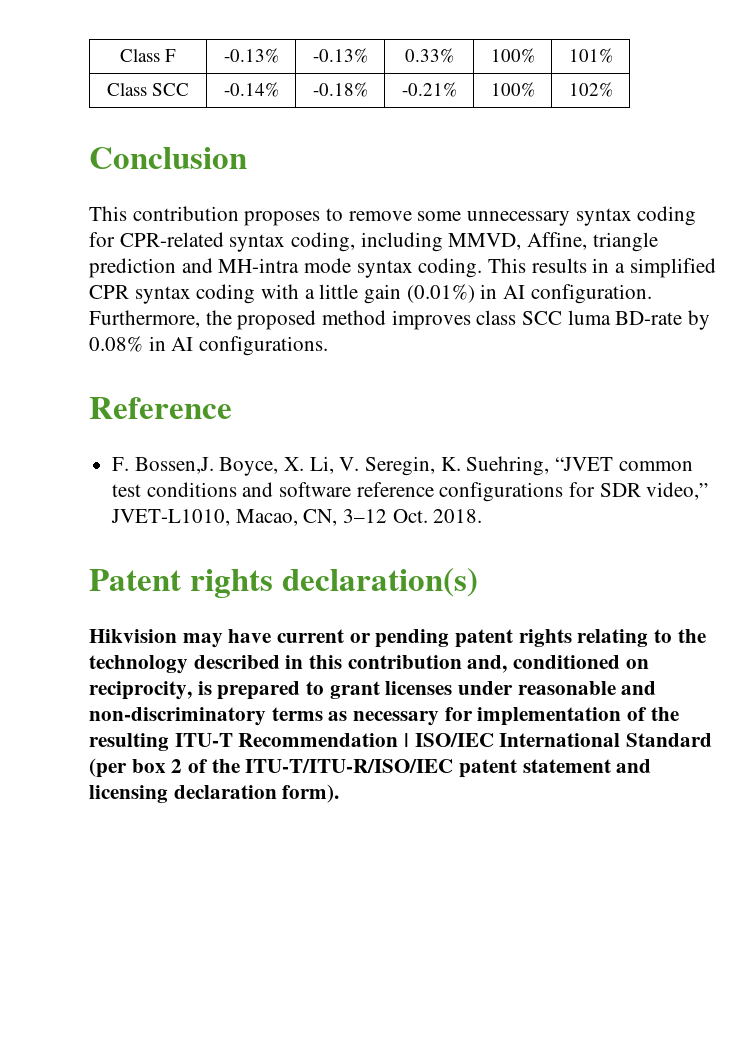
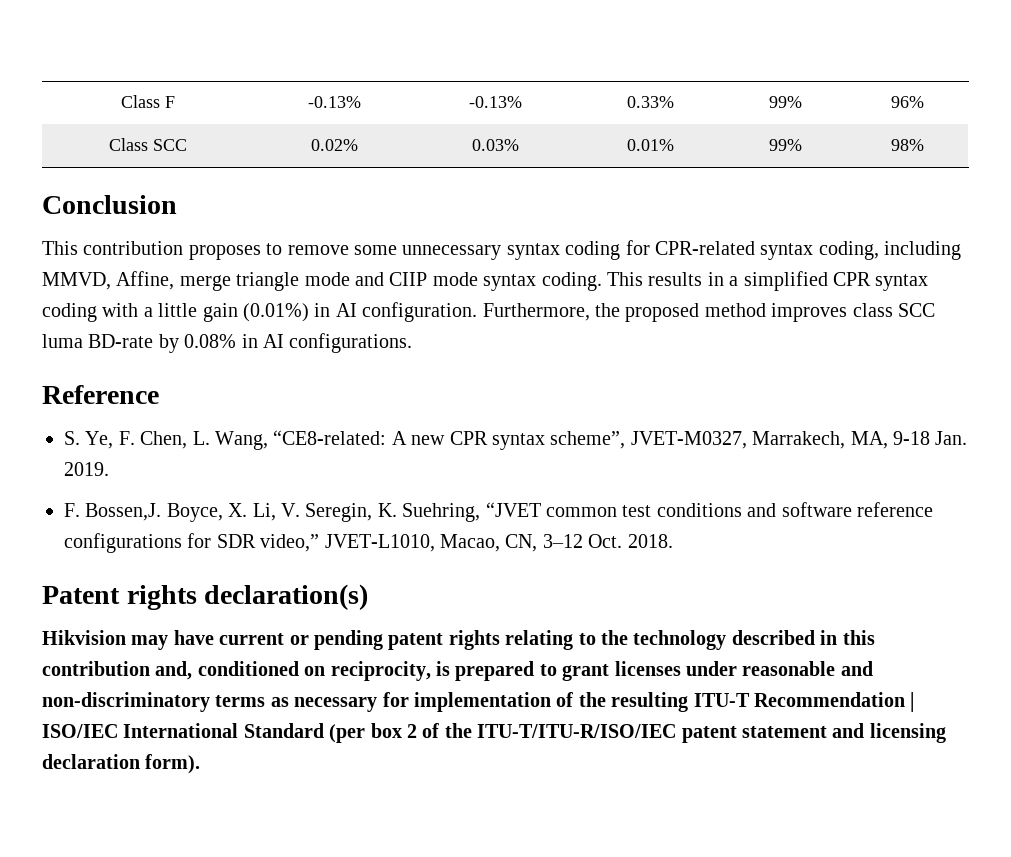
- Class F | -0.13% | -0.13% | 0.33% | 100% | 101%
+ Class F | -0.13% | -0.13% | 0.33% | 99% | 96%
- Class SCC | -0.14% | -0.18% | -0.21% | 100% | 102%
+ Class SCC | 0.02% | 0.03% | 0.01% | 99% | 98%
- This contribution proposes to remove some unnecessary syntax coding for CPR-related syntax coding, including MMVD, Affine, triangle prediction and MH-intra mode syntax coding.
+ This contribution proposes to remove some unnecessary syntax coding for CPR-related syntax coding, including MMVD, Affine, merge triangle mode and CIIP mode syntax coding.
+ S. Ye, F. Chen, L. Wang, “CE8-related: A new CPR syntax scheme”, JVET-M0327, Marrakech, MA, 9-18 Jan. 2019.

